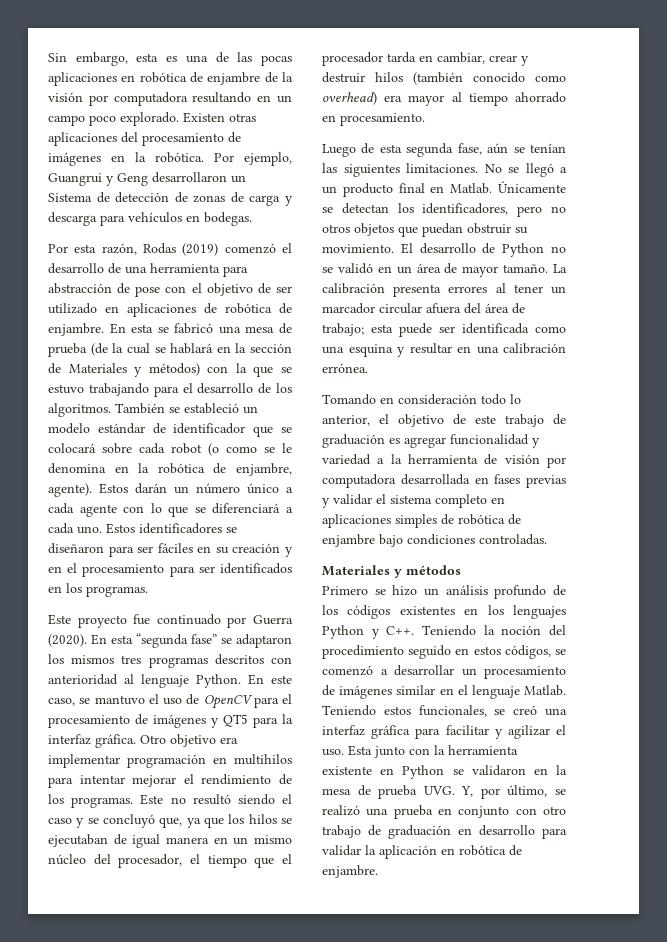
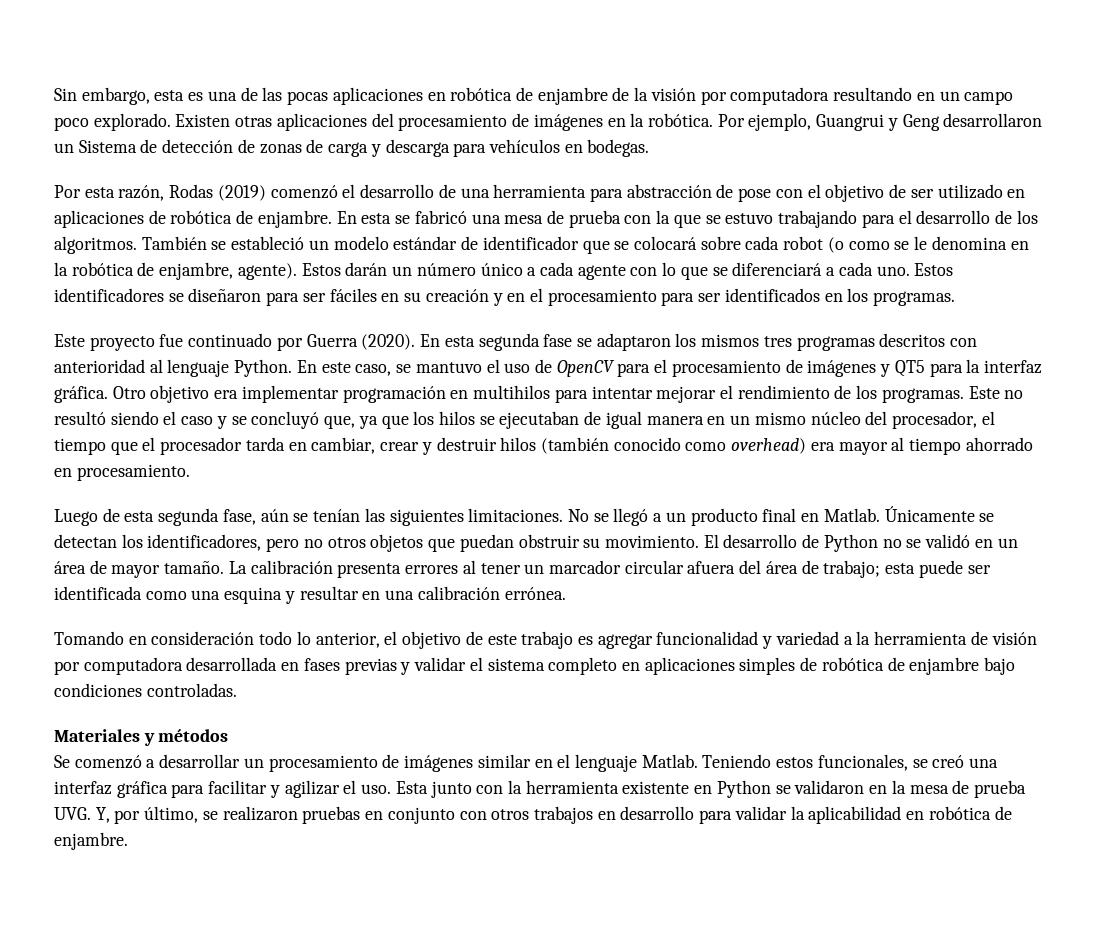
- En esta se fabricó una mesa de prueba (de la cual se hablará en la sección de Materiales y métodos) con la que se estuvo trabajando para el desarrollo de los algoritmos.
+ En esta se fabricó una mesa de prueba con la que se estuvo trabajando para el desarrollo de los algoritmos.
- En esta “segunda fase” se adaptaron los mismos tres programas descritos con anterioridad al lenguaje Python.
+ En esta segunda fase se adaptaron los mismos tres programas descritos con anterioridad al lenguaje Python.
- Tomando en consideración todo lo anterior, el objetivo de este trabajo de graduación es agregar funcionalidad y variedad a la herramienta de visión por computadora desarrollada en fases previas y validar el sistema completo en aplicaciones simples de robótica de enjambre bajo condiciones controladas.
+ Tomando en consideración todo lo anterior, el objetivo de este trabajo es agregar funcionalidad y variedad a la herramienta de visión por computadora desarrollada en fases previas y validar el sistema completo en aplicaciones simples de robótica de enjambre bajo condiciones controladas.
- Primero se hizo un análisis profundo de los códigos existentes en los lenguajes Python y C++. Teniendo la noción del procedimiento seguido en estos códigos, se comenzó a desarrollar un procesamiento de imágenes similar en el lenguaje Matlab.
+ Se comenzó a desarrollar un procesamiento de imágenes similar en el lenguaje Matlab.
- Esta junto con la herramienta existente en Python se validaron en la mesa de prueba UVG. Y, por último, se realizó una prueba en conjunto con otro trabajo de graduación en desarrollo para validar la aplicación en robótica de enjambre.
+ Esta junto con la herramienta existente en Python se validaron en la mesa de prueba UVG. Y, por último, se realizaron pruebas en conjunto con otros trabajos en desarrollo para validar la aplicabilidad en robótica de enjambre.

